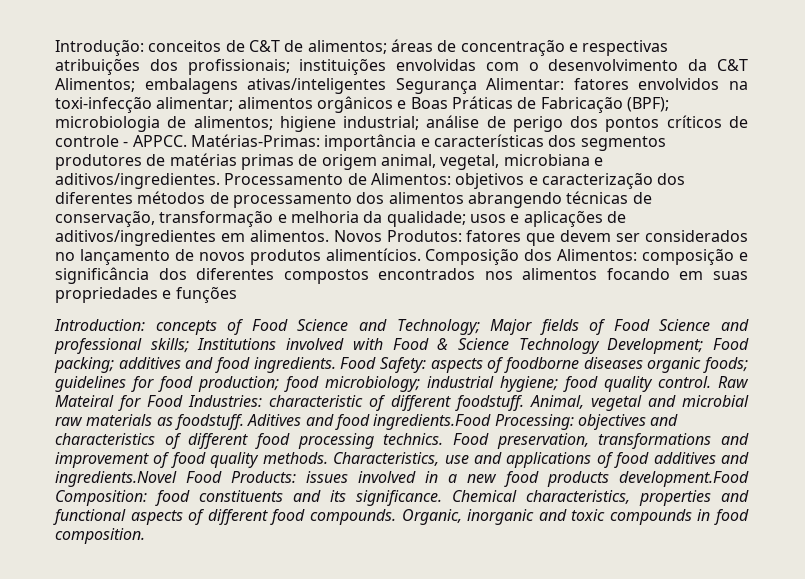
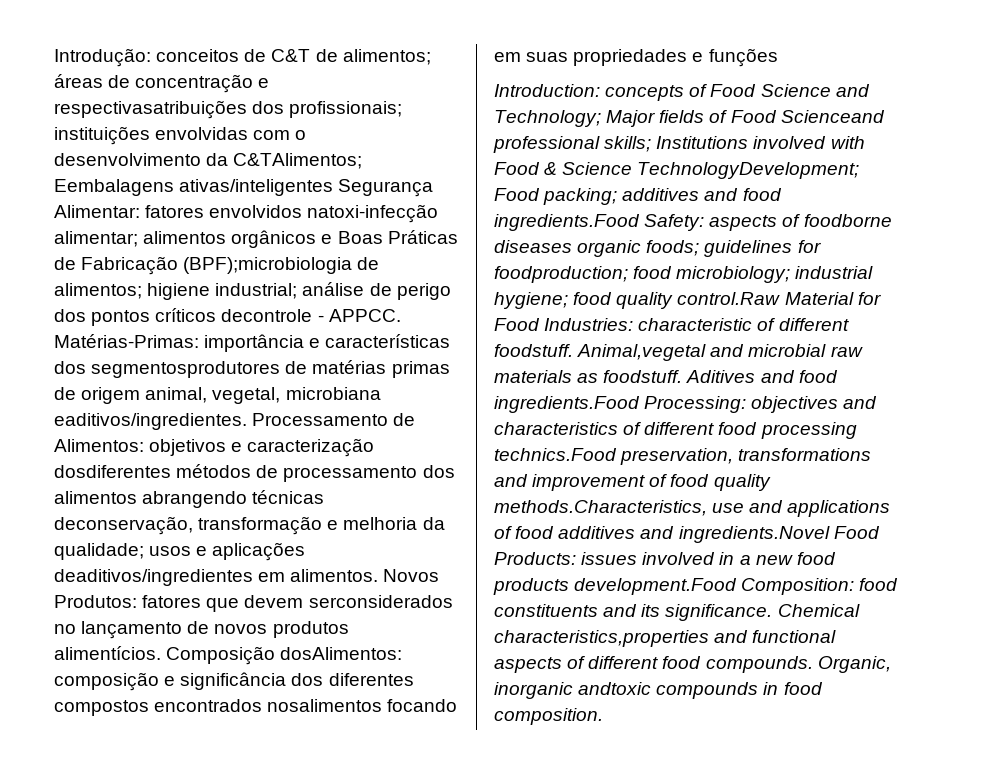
- Introdução: conceitos de C&T de alimentos; áreas de concentração e respectivas atribuições dos profissionais; instituições envolvidas com o desenvolvimento da C&T Alimentos; embalagens ativas/inteligentes Segurança Alimentar: fatores envolvidos na toxi-infecção alimentar; alimentos orgânicos e Boas Práticas de Fabricação (BPF); microbiologia de alimentos; higiene industrial; análise de perigo dos pontos críticos de controle - APPCC.
+ Introdução: conceitos de C&T de alimentos; áreas de concentração e respectivasatribuições dos profissionais; instituições envolvidas com o desenvolvimento da C&TAlimentos; Eembalagens ativas/inteligentes Segurança Alimentar: fatores envolvidos natoxi-infecção alimentar; alimentos orgânicos e Boas Práticas de Fabricação (BPF);microbiologia de alimentos; higiene industrial; análise de perigo dos pontos críticos decontrole - APPCC.
- Matérias-Primas: importância e características dos segmentos produtores de matérias primas de origem animal, vegetal, microbiana e aditivos/ingredientes.
+ Matérias-Primas: importância e características dos segmentosprodutores de matérias primas de origem animal, vegetal, microbiana eaditivos/ingredientes.
- Processamento de Alimentos: objetivos e caracterização dos diferentes métodos de processamento dos alimentos abrangendo técnicas de conservação, transformação e melhoria da qualidade; usos e aplicações de aditivos/ingredientes em alimentos.
+ Processamento de Alimentos: objetivos e caracterização dosdiferentes métodos de processamento dos alimentos abrangendo técnicas deconservação, transformação e melhoria da qualidade; usos e aplicações deaditivos/ingredientes em alimentos.
- Novos Produtos: fatores que devem ser considerados no lançamento de novos produtos alimentícios.
+ Novos Produtos: fatores que devem serconsiderados no lançamento de novos produtos alimentícios.
- Composição dos Alimentos: composição e significância dos diferentes compostos encontrados nos alimentos focando em suas propriedades e funções
+ Composição dosAlimentos: composição e significância dos diferentes compostos encontrados nosalimentos focando em suas propriedades e funções
- Introduction: concepts of Food Science and Technology; Major fields of Food Science and professional skills; Institutions involved with Food & Science Technology Development; Food packing; additives and food ingredients. Food Safety: aspects of foodborne diseases organic foods; guidelines for food production; food microbiology; industrial hygiene; food quality control. Raw Mateiral for Food Industries: characteristic of different foodstuff.
+ Introduction: concepts of Food Science and Technology; Major fields of Food Scienceand professional skills; Institutions involved with Food & Science TechnologyDevelopment; Food packing; additives and food ingredients.Food Safety: aspects of foodborne diseases organic foods; guidelines for foodproduction; food microbiology; industrial hygiene; food quality control.Raw Material for Food Industries: characteristic of different foodstuff.
- Animal, vegetal and microbial raw materials as foodstuff.
+ Animal,vegetal and microbial raw materials as foodstuff.
- Aditives and food ingredients.Food Processing: objectives and characteristics of different food processing technics. Food preservation, transformations and improvement of food quality methods. Characteristics, use and applications of food additives and ingredients.Novel Food Products: issues involved in a new food products development.Food Composition: food constituents and its significance.
+ Aditives and food ingredients.Food Processing: objectives and characteristics of different food processing technics.Food preservation, transformations and improvement of food quality methods.Characteristics, use and applications of food additives and ingredients.Novel Food Products: issues involved in a new food products development.Food Composition: food constituents and its significance.
- Chemical characteristics, properties and functional aspects of different food compounds.
+ Chemical characteristics,properties and functional aspects of different food compounds.
- Organic, inorganic and toxic compounds in food composition.
+ Organic, inorganic andtoxic compounds in food composition.

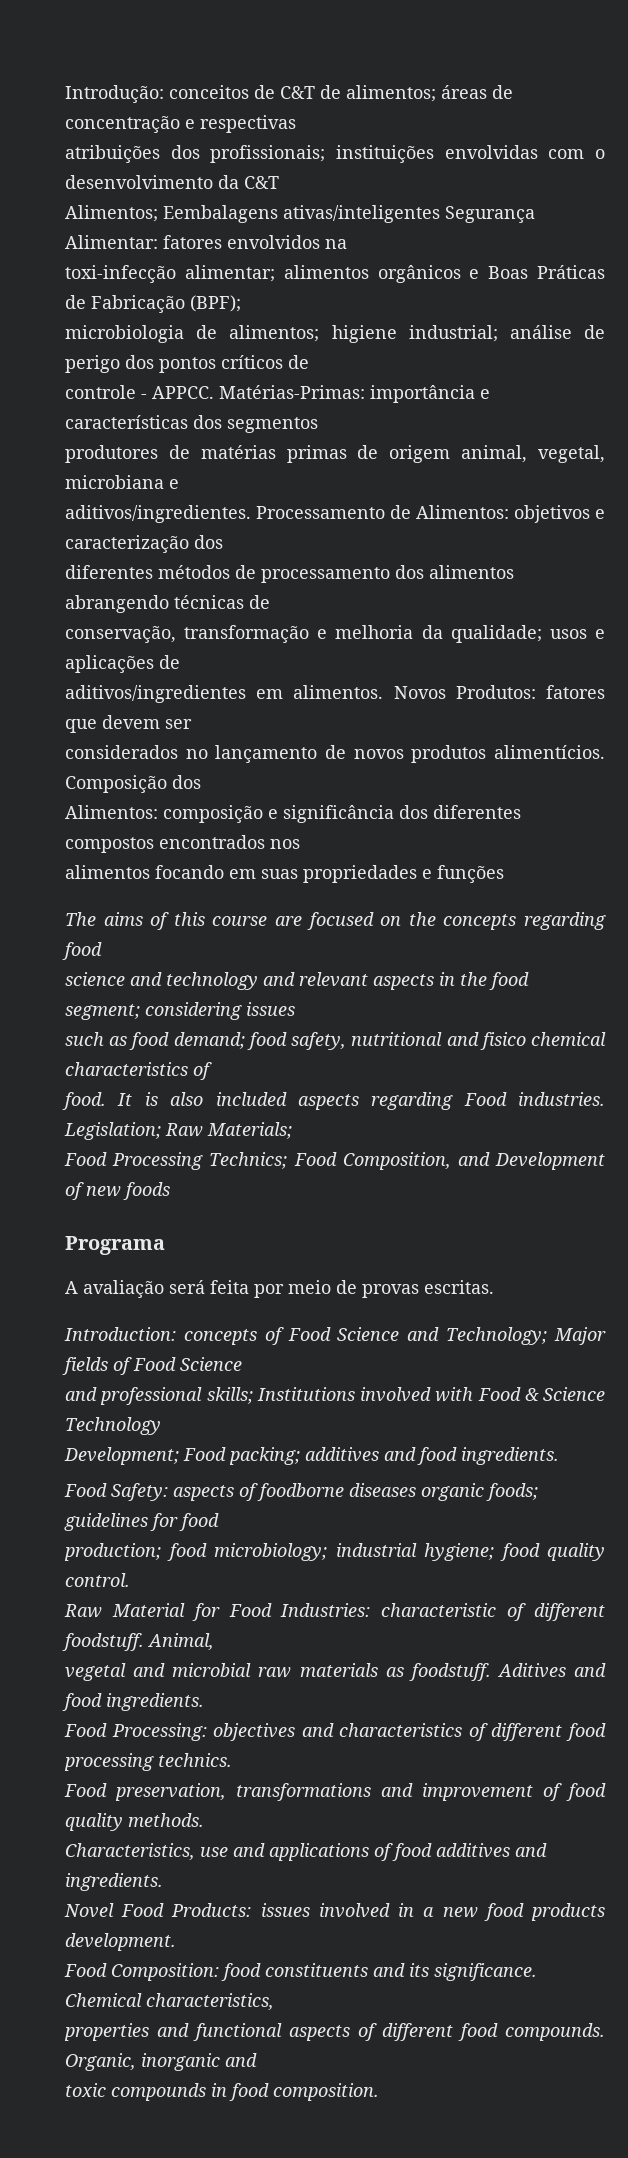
- Introdução: conceitos de C&T de alimentos; áreas de concentração e respectivasatribuições dos profissionais; instituições envolvidas com o desenvolvimento da C&TAlimentos; Eembalagens ativas/inteligentes Segurança Alimentar: fatores envolvidos natoxi-infecção alimentar; alimentos orgânicos e Boas Práticas de Fabricação (BPF);microbiologia de alimentos; higiene industrial; análise de perigo dos pontos críticos decontrole - APPCC.
+ Introdução: conceitos de C&T de alimentos; áreas de concentração e respectivas
+ atribuições dos profissionais; instituições envolvidas com o desenvolvimento da C&T
+ Alimentos; Eembalagens ativas/inteligentes Segurança Alimentar: fatores envolvidos na
+ toxi-infecção alimentar; alimentos orgânicos e Boas Práticas de Fabricação (BPF);
+ microbiologia de alimentos; higiene industrial; análise de perigo dos pontos críticos de
+ controle - APPCC.
- Matérias-Primas: importância e características dos segmentosprodutores de matérias primas de origem animal, vegetal, microbiana eaditivos/ingredientes.
+ Matérias-Primas: importância e características dos segmentos
+ produtores de matérias primas de origem animal, vegetal, microbiana e
+ aditivos/ingredientes.
- Processamento de Alimentos: objetivos e caracterização dosdiferentes métodos de processamento dos alimentos abrangendo técnicas deconservação, transformação e melhoria da qualidade; usos e aplicações deaditivos/ingredientes em alimentos.
+ Processamento de Alimentos: objetivos e caracterização dos
+ diferentes métodos de processamento dos alimentos abrangendo técnicas de
+ conservação, transformação e melhoria da qualidade; usos e aplicações de
+ aditivos/ingredientes em alimentos.
- Novos Produtos: fatores que devem serconsiderados no lançamento de novos produtos alimentícios.
+ Novos Produtos: fatores que devem ser
+ considerados no lançamento de novos produtos alimentícios.
- Composição dosAlimentos: composição e significância dos diferentes compostos encontrados nosalimentos focando em suas propriedades e funções
+ Composição dos
+ Alimentos: composição e significância dos diferentes compostos encontrados nos
+ alimentos focando em suas propriedades e funções
+ The aims of this course are focused on the concepts regarding food
+ science and technology and relevant aspects in the food segment; considering issues
+ such as food demand; food safety, nutritional and fisico chemical characteristics of
+ food. It is also included aspects regarding Food industries. Legislation; Raw Materials;
+ Food Processing Technics; Food Composition, and Development of new foods
+ Programa
+ A avaliação será feita por meio de provas escritas.
- Introduction: concepts of Food Science and Technology; Major fields of Food Scienceand professional skills; Institutions involved with Food & Science TechnologyDevelopment; Food packing; additives and food ingredients.Food Safety: aspects of foodborne diseases organic foods; guidelines for foodproduction; food microbiology; industrial hygiene; food quality control.Raw Material for Food Industries: characteristic of different foodstuff.
+ Introduction: concepts of Food Science and Technology; Major fields of Food Science
+ and professional skills; Institutions involved with Food & Science Technology
+ Development; Food packing; additives and food ingredients.
+ Food Safety: aspects of foodborne diseases organic foods; guidelines for food
+ production; food microbiology; industrial hygiene; food quality control.
+ Raw Material for Food Industries: characteristic of different foodstuff.
- Animal,vegetal and microbial raw materials as foodstuff.
+ Animal,
+ vegetal and microbial raw materials as foodstuff.
- Aditives and food ingredients.Food Processing: objectives and characteristics of different food processing technics.Food preservation, transformations and improvement of food quality methods.Characteristics, use and applications of food additives and ingredients.Novel Food Products: issues involved in a new food products development.Food Composition: food constituents and its significance.
+ Aditives and food ingredients.
+ Food Processing: objectives and characteristics of different food processing technics.
+ Food preservation, transformations and improvement of food quality methods.
+ Characteristics, use and applications of food additives and ingredients.
+ Novel Food Products: issues involved in a new food products development.
+ Food Composition: food constituents and its significance.
- Chemical characteristics,properties and functional aspects of different food compounds.
+ Chemical characteristics,
+ properties and functional aspects of different food compounds.
- Organic, inorganic andtoxic compounds in food composition.
+ Organic, inorganic and
+ toxic compounds in food composition.

